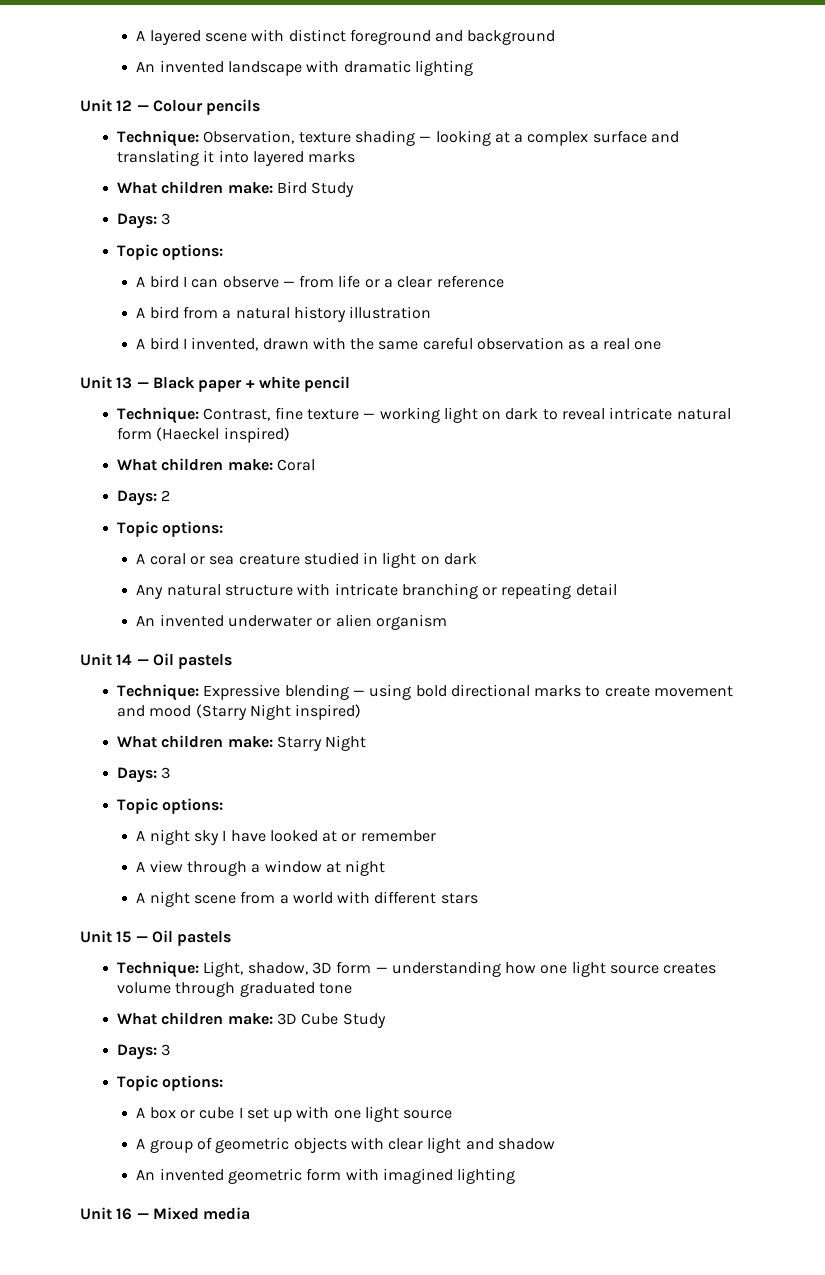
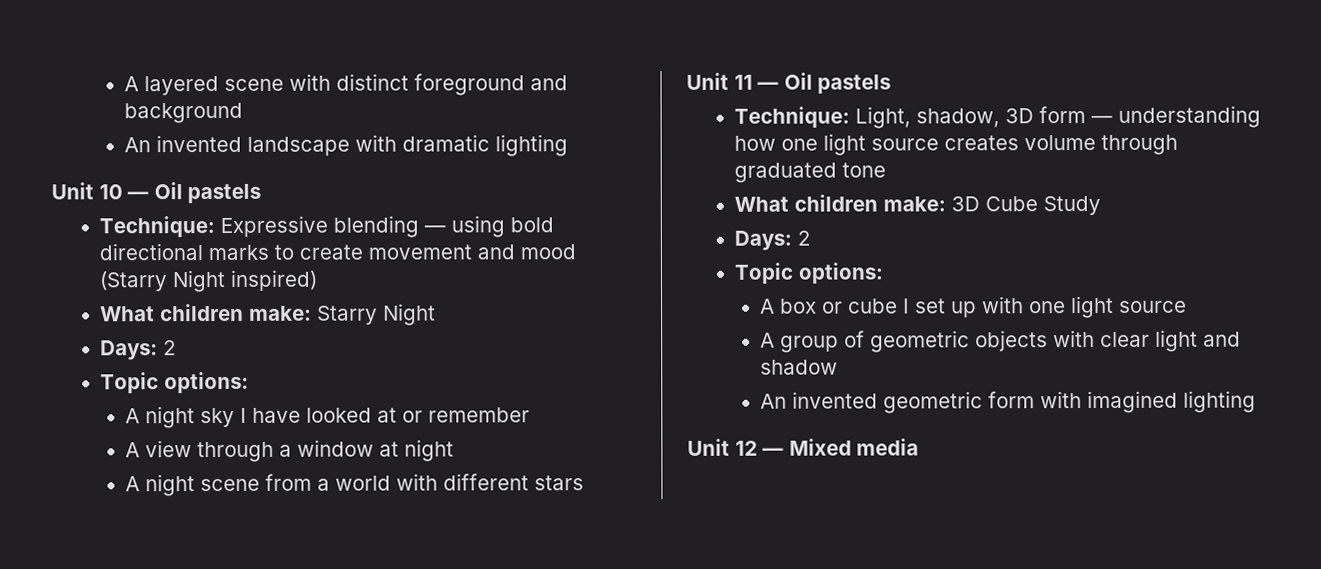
- Unit 12 — Colour pencils
- Technique: Observation, texture shading — looking at a complex surface and translating it into layered marks
- What children make: Bird Study
- Days: 3
- Topic options:
- A bird I can observe — from life or a clear reference
- A bird from a natural history illustration
- A bird I invented, drawn with the same careful observation as a real one
- Unit 13 — Black paper + white pencil
- Technique: Contrast, fine texture — working light on dark to reveal intricate natural form (Haeckel inspired)
- What children make: Coral
- Days: 2
- Topic options:
- A coral or sea creature studied in light on dark
- Any natural structure with intricate branching or repeating detail
- An invented underwater or alien organism
- Unit 14 — Oil pastels
+ Unit 10 — Oil pastels
  What children make: Starry Night
- Days: 3
+ Days: 2
- Unit 15 — Oil pastels
+ Unit 11 — Oil pastels
  What children make: 3D Cube Study
- Days: 3
+ Days: 2
- Unit 16 — Mixed media
+ Unit 12 — Mixed media

